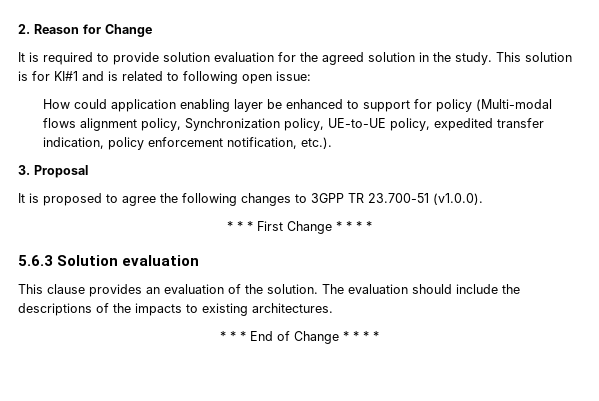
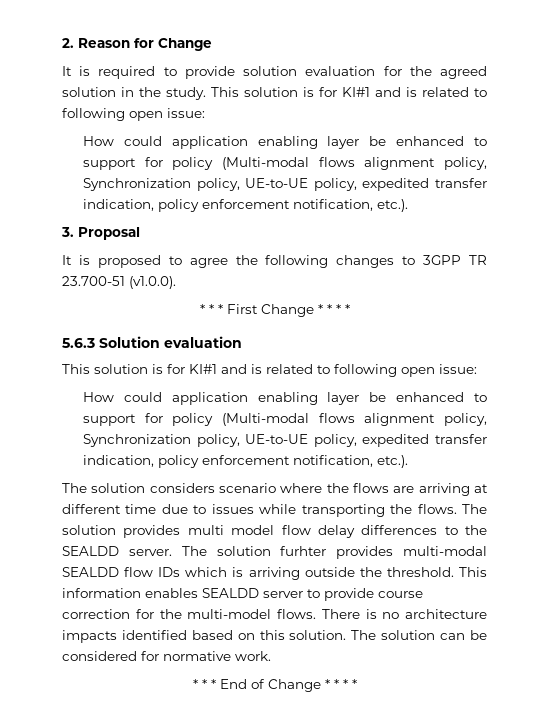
  5.6.3 Solution evaluation
- This clause provides an evaluation of the solution. The evaluation should include the descriptions of the impacts to existing architectures.
+ This solution is for KI#1 and is related to following open issue:
+ How could application enabling layer be enhanced to support for policy (Multi-modal flows alignment policy, Synchronization policy, UE-to-UE policy, expedited transfer indication, policy enforcement notification, etc.).
+ The solution considers scenario where the flows are arriving at different time due to issues while transporting the flows. The solution provides multi model flow delay differences to the SEALDD server. The solution furhter provides multi-modal SEALDD flow IDs which is arriving outside the threshold. This information enables SEALDD server to provide course correction for the multi-model flows. There is no architecture impacts identified based on this solution. The solution can be considered for normative work.

